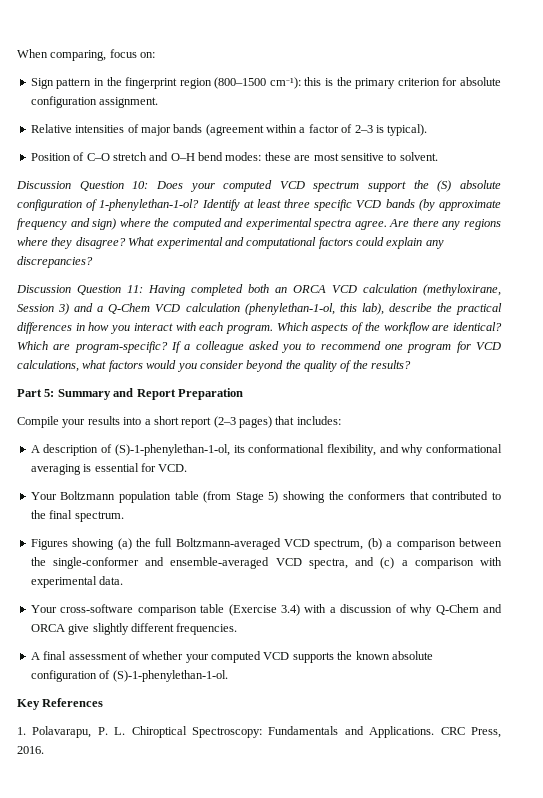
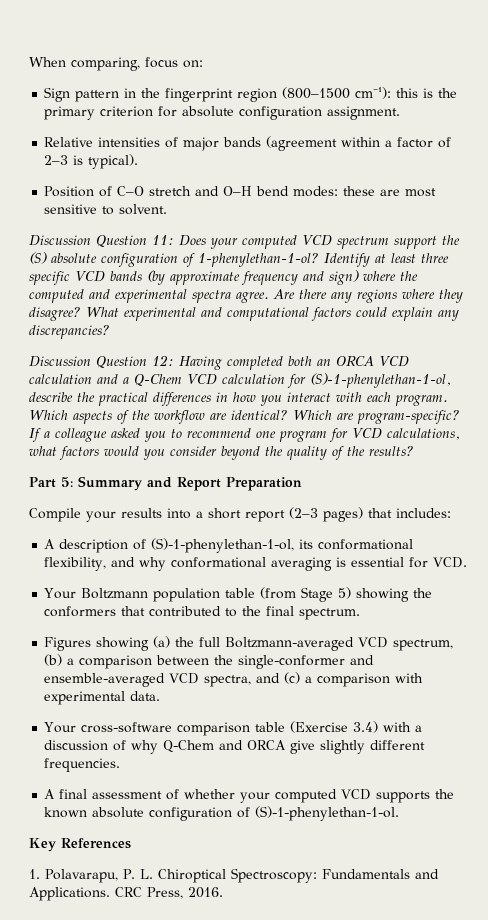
- Discussion Question 10: Does your computed VCD spectrum support the (S) absolute configuration of 1-phenylethan-1-ol?
+ Discussion Question 11: Does your computed VCD spectrum support the (S) absolute configuration of 1-phenylethan-1-ol?
- Discussion Question 11: Having completed both an ORCA VCD calculation (methyloxirane, Session 3) and a Q-Chem VCD calculation (phenylethan-1-ol, this lab), describe the practical differences in how you interact with each program.
+ Discussion Question 12: Having completed both an ORCA VCD calculation and a Q-Chem VCD calculation for (S)-1-phenylethan-1-ol, describe the practical differences in how you interact with each program.

